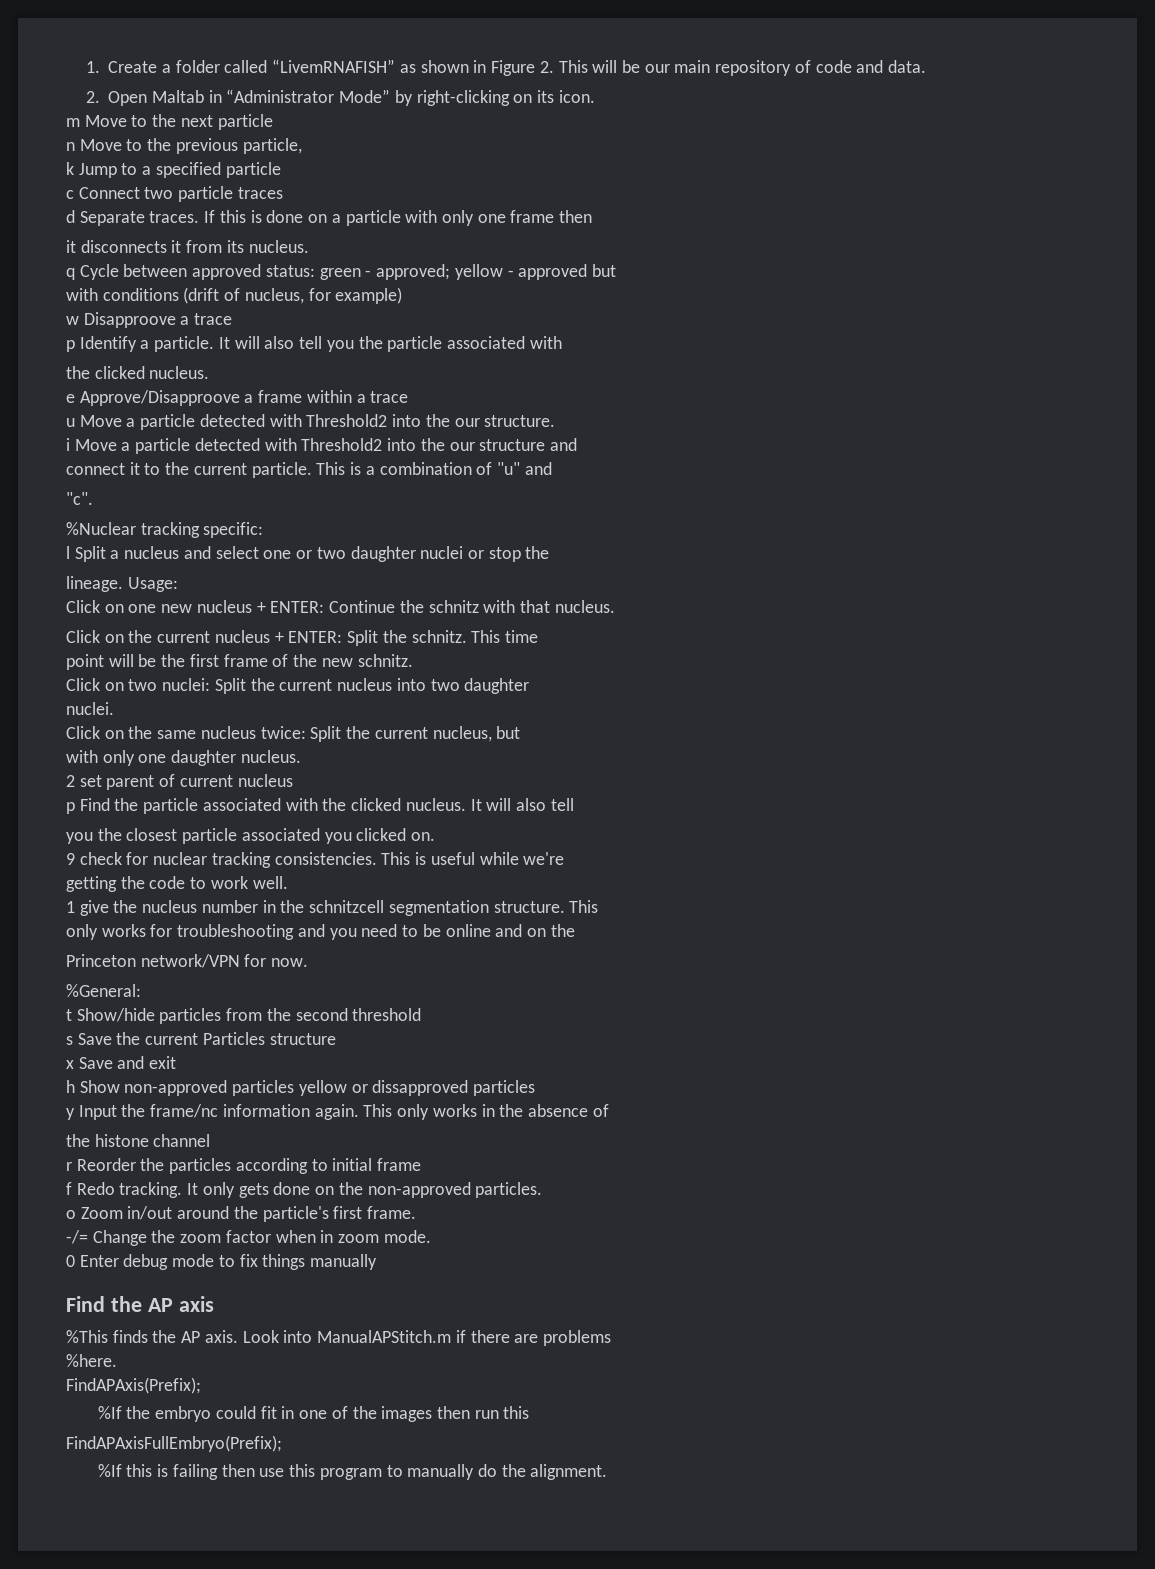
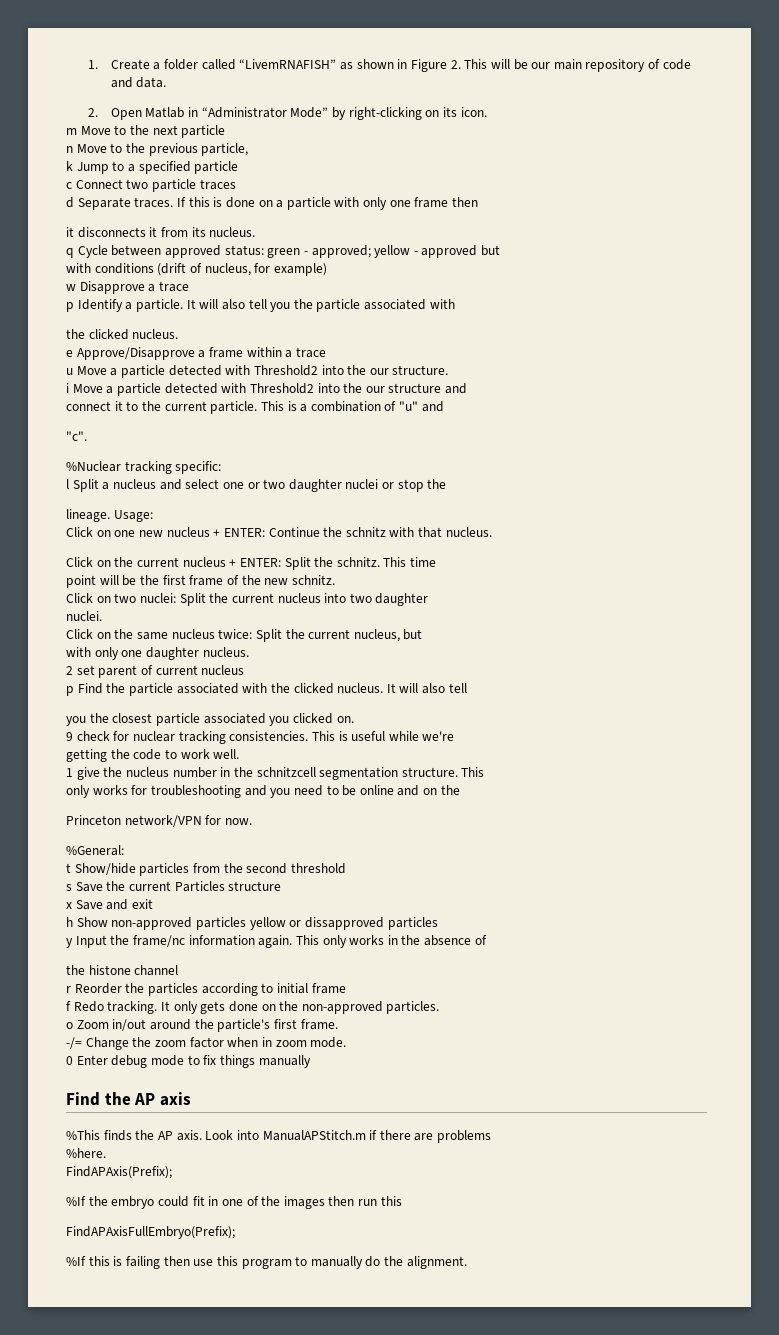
- 2. Open Maltab in “Administrator Mode” by right-clicking on its icon.
+ 2. Open Matlab in “Administrator Mode” by right-clicking on its icon.
- w Disapproove a trace
+ w Disapprove a trace
- e Approve/Disapproove a frame within a trace
+ e Approve/Disapprove a frame within a trace

